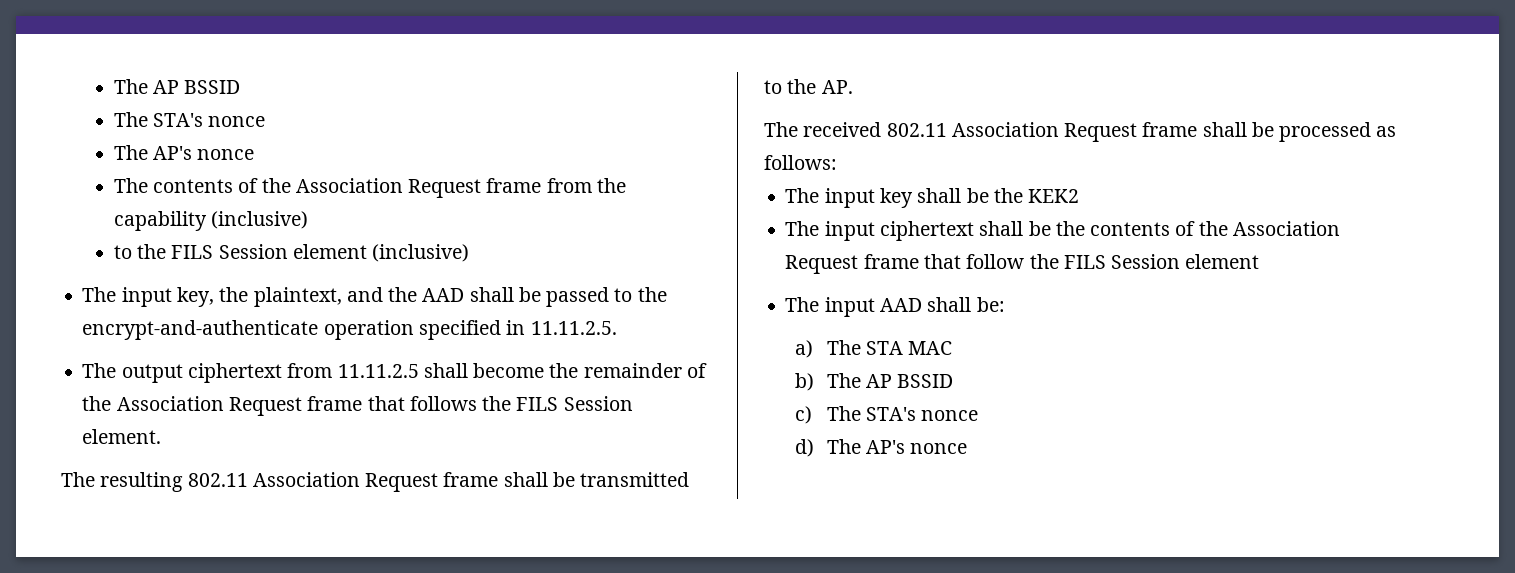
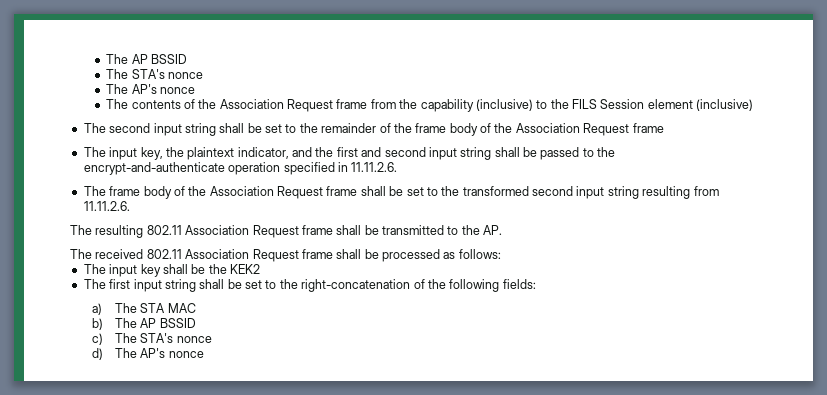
- The contents of the Association Request frame from the capability (inclusive)
- to the FILS Session element (inclusive)
+ The contents of the Association Request frame from the capability (inclusive) to the FILS Session element (inclusive)
- The input key, the plaintext, and the AAD shall be passed to the encrypt-and-authenticate operation specified in 11.11.2.5.
- The output ciphertext from 11.11.2.5 shall become the remainder of the Association Request frame that follows the FILS Session element.
+ The second input string shall be set to the remainder of the frame body of the Association Request frame
+ The input key, the plaintext indicator, and the first and second input string shall be passed to the encrypt-and-authenticate operation specified in 11.11.2.6.
+ The frame body of the Association Request frame shall be set to the transformed second input string resulting from 11.11.2.6.
- The input ciphertext shall be the contents of the Association Request frame that follow the FILS Session element
- The input AAD shall be:
+ The first input string shall be set to the right-concatenation of the following fields:

